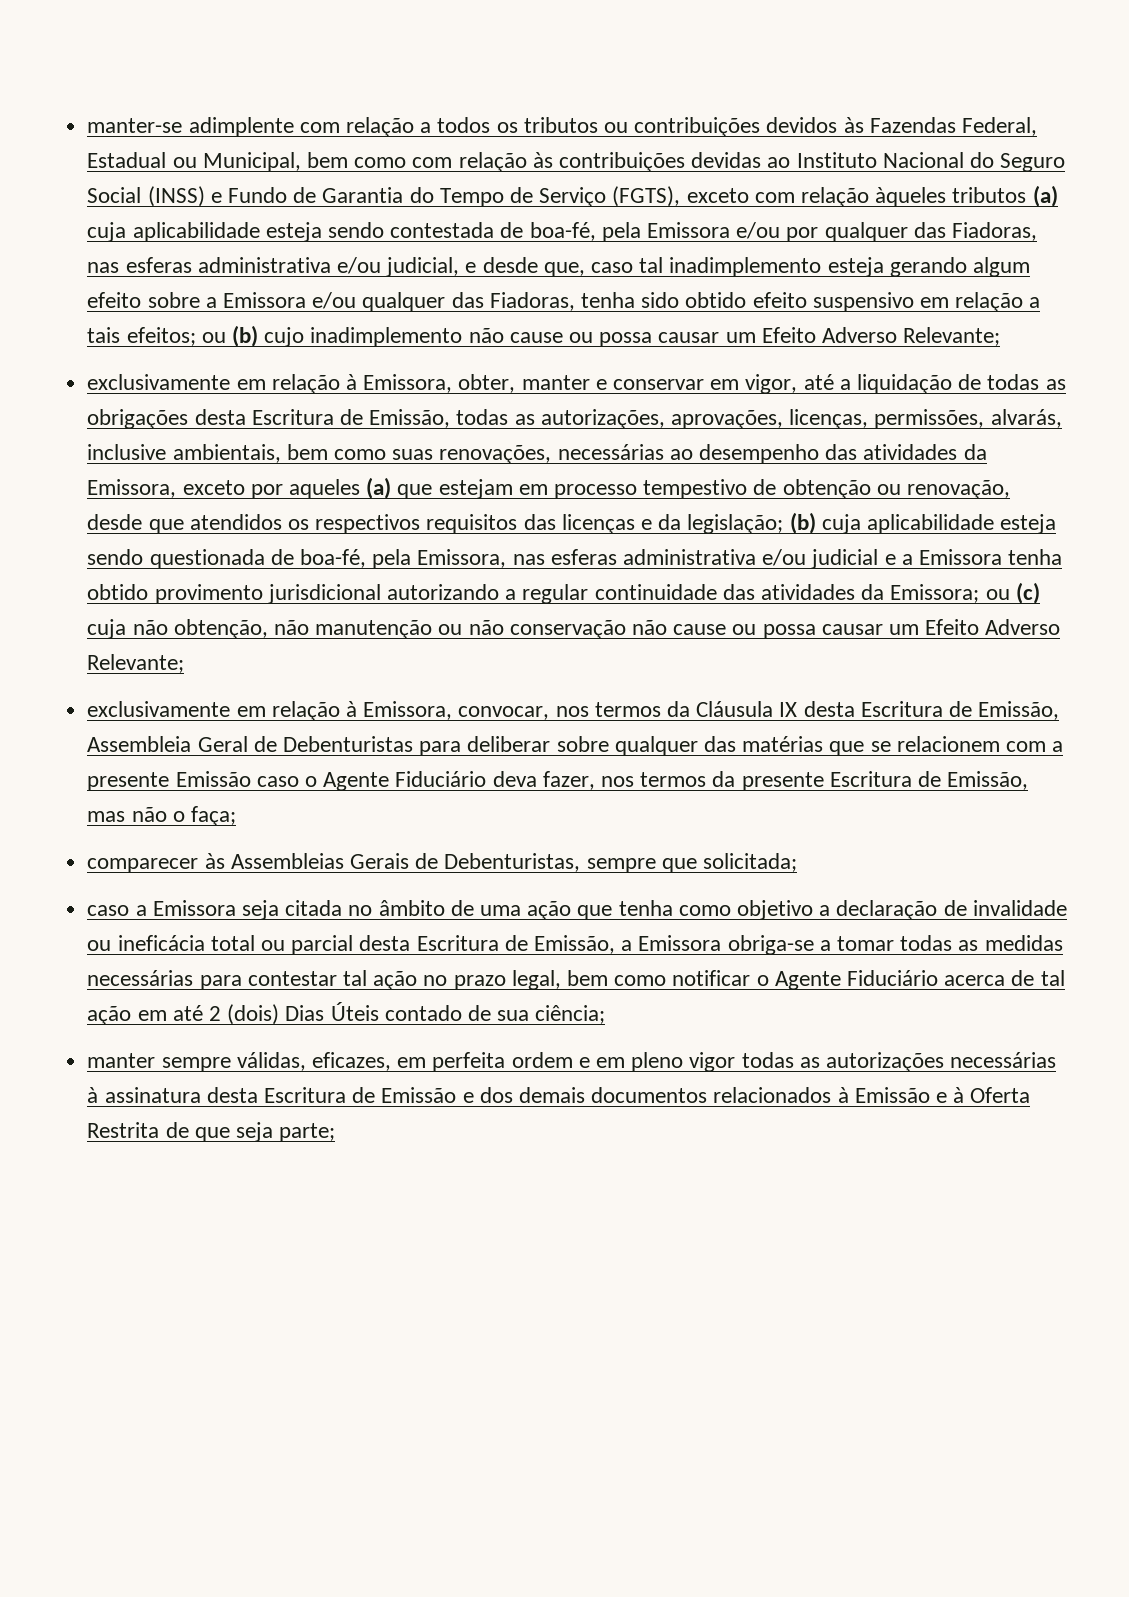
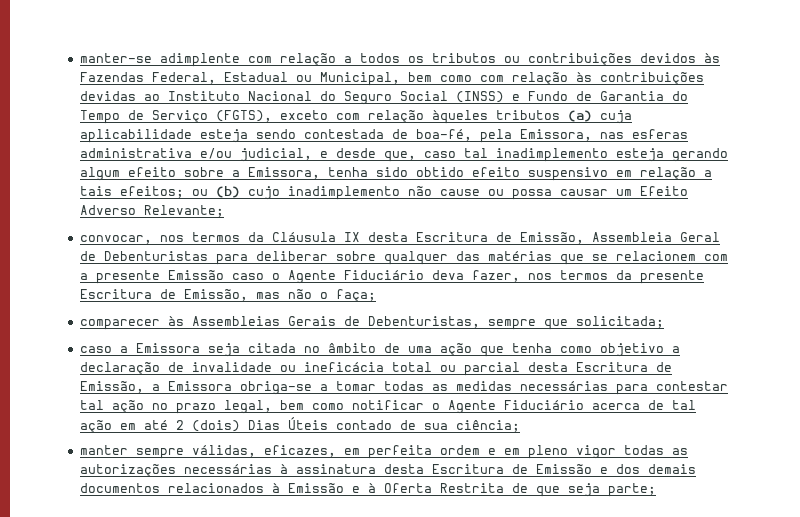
- manter-se adimplente com relação a todos os tributos ou contribuições devidos às Fazendas Federal, Estadual ou Municipal, bem como com relação às contribuições devidas ao Instituto Nacional do Seguro Social (INSS) e Fundo de Garantia do Tempo de Serviço (FGTS), exceto com relação àqueles tributos (a) cuja aplicabilidade esteja sendo contestada de boa-fé, pela Emissora e/ou por qualquer das Fiadoras, nas esferas administrativa e/ou judicial, e desde que, caso tal inadimplemento esteja gerando algum efeito sobre a Emissora e/ou qualquer das Fiadoras, tenha sido obtido efeito suspensivo em relação a tais efeitos;
+ manter-se adimplente com relação a todos os tributos ou contribuições devidos às Fazendas Federal, Estadual ou Municipal, bem como com relação às contribuições devidas ao Instituto Nacional do Seguro Social (INSS) e Fundo de Garantia do Tempo de Serviço (FGTS), exceto com relação àqueles tributos (a) cuja aplicabilidade esteja sendo contestada de boa-fé, pela Emissora, nas esferas administrativa e/ou judicial, e desde que, caso tal inadimplemento esteja gerando algum efeito sobre a Emissora, tenha sido obtido efeito suspensivo em relação a tais efeitos;
- exclusivamente em relação à Emissora, obter, manter e conservar em vigor, até a liquidação de todas as obrigações desta Escritura de Emissão, todas as autorizações, aprovações, licenças, permissões, alvarás, inclusive ambientais, bem como suas renovações, necessárias ao desempenho das atividades da Emissora, exceto por aqueles (a) que estejam em processo tempestivo de obtenção ou renovação, desde que atendidos os respectivos requisitos das licenças e da legislação; (b) cuja aplicabilidade esteja sendo questionada de boa-fé, pela Emissora, nas esferas administrativa e/ou judicial e a Emissora tenha obtido provimento jurisdicional autorizando a regular continuidade das atividades da Emissora; ou (c) cuja não obtenção, não manutenção ou não conservação não cause ou possa causar um Efeito Adverso Relevante;
- exclusivamente em relação à Emissora, convocar, nos termos da Cláusula IX desta Escritura de Emissão, Assembleia Geral de Debenturistas para deliberar sobre qualquer das matérias que se relacionem com a presente Emissão caso o Agente Fiduciário deva fazer, nos termos da presente Escritura de Emissão, mas não o faça;
+ convocar, nos termos da Cláusula IX desta Escritura de Emissão, Assembleia Geral de Debenturistas para deliberar sobre qualquer das matérias que se relacionem com a presente Emissão caso o Agente Fiduciário deva fazer, nos termos da presente Escritura de Emissão, mas não o faça;

